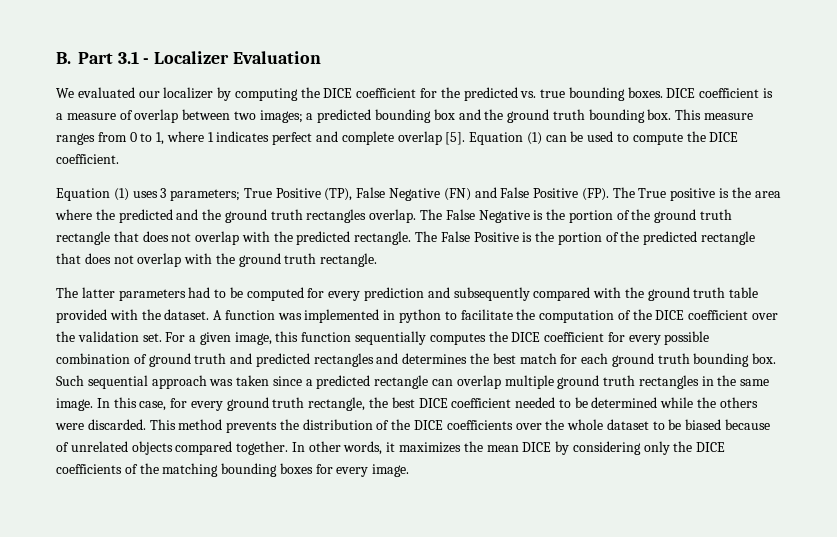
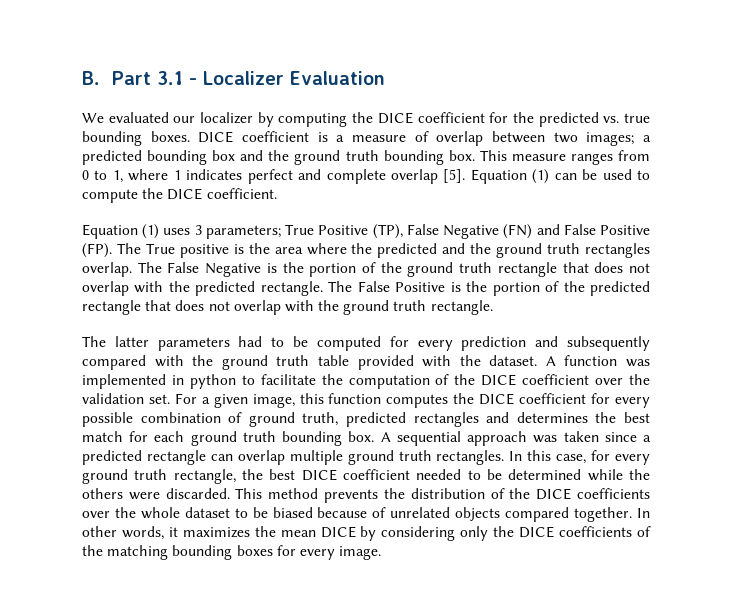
- For a given image, this function sequentially computes the DICE coefficient for every possible combination of ground truth and predicted rectangles and determines the best match for each ground truth bounding box.
+ For a given image, this function computes the DICE coefficient for every possible combination of ground truth, predicted rectangles and determines the best match for each ground truth bounding box.
- Such sequential approach was taken since a predicted rectangle can overlap multiple ground truth rectangles in the same image.
+ A sequential approach was taken since a predicted rectangle can overlap multiple ground truth rectangles.

